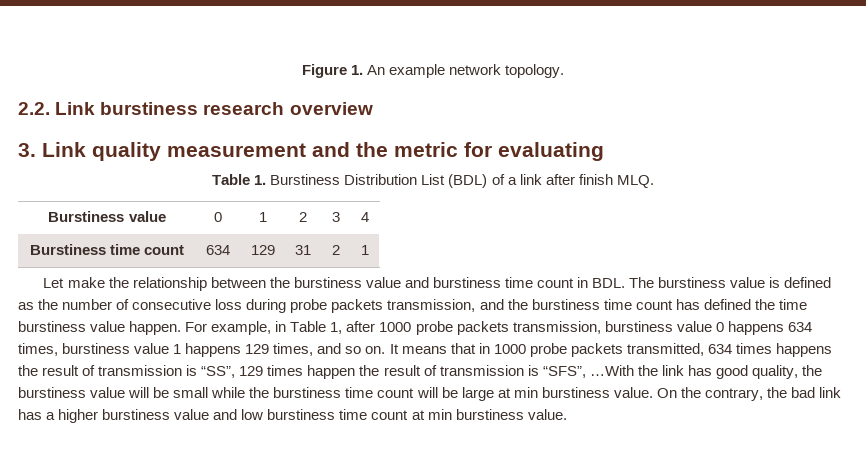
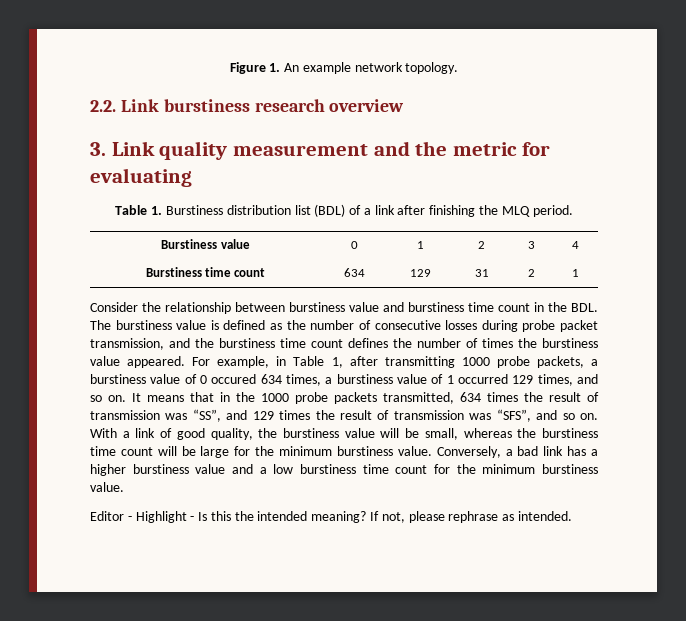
- Table 1. Burstiness Distribution List (BDL) of a link after finish MLQ.
+ Table 1. Burstiness distribution list (BDL) of a link after finishing the MLQ period.
- Let make the relationship between the burstiness value and burstiness time count in BDL. The burstiness value is defined as the number of consecutive loss during probe packets transmission, and the burstiness time count has defined the time burstiness value happen.
+ Consider the relationship between burstiness value and burstiness time count in the BDL. The burstiness value is defined as the number of consecutive losses during probe packet transmission, and the burstiness time count defines the number of times the burstiness value appeared.
- For example, in Table 1, after 1000 probe packets transmission, burstiness value 0 happens 634 times, burstiness value 1 happens 129 times, and so on.
+ For example, in Table 1, after transmitting 1000 probe packets, a burstiness value of 0 occured 634 times, a burstiness value of 1 occurred 129 times, and so on.
- It means that in 1000 probe packets transmitted, 634 times happens the result of transmission is “SS”, 129 times happen the result of transmission is “SFS”, …With the link has good quality, the burstiness value will be small while the burstiness time count will be large at min burstiness value. On the contrary, the bad link has a higher burstiness value and low burstiness time count at min burstiness value.
+ It means that in the 1000 probe packets transmitted, 634 times the result of transmission was “SS”, and 129 times the result of transmission was “SFS”, and so on. With a link of good quality, the burstiness value will be small, whereas the burstiness time count will be large for the minimum burstiness value. Conversely, a bad link has a higher burstiness value and a low burstiness time count for the minimum burstiness value.
+ Editor - Highlight - Is this the intended meaning? If not, please rephrase as intended.

